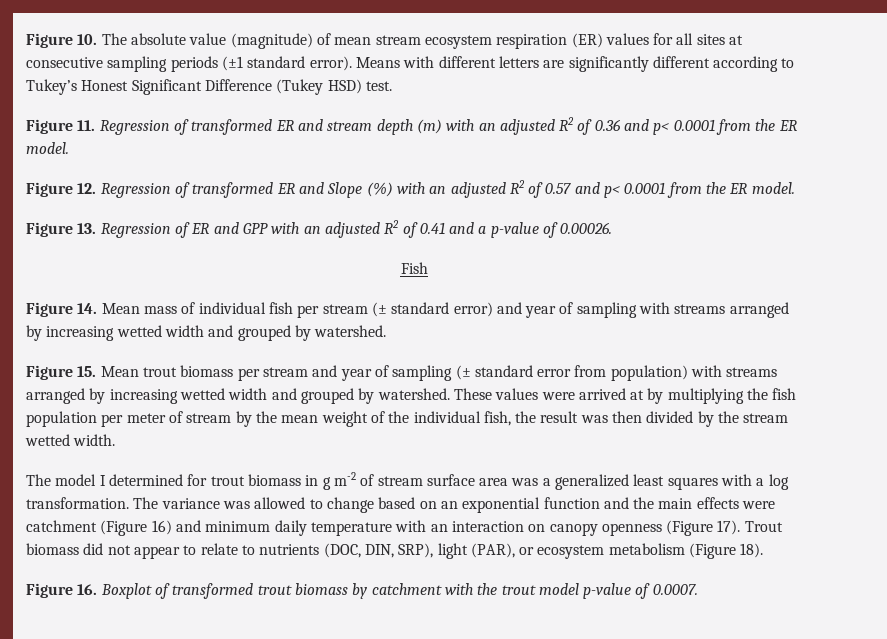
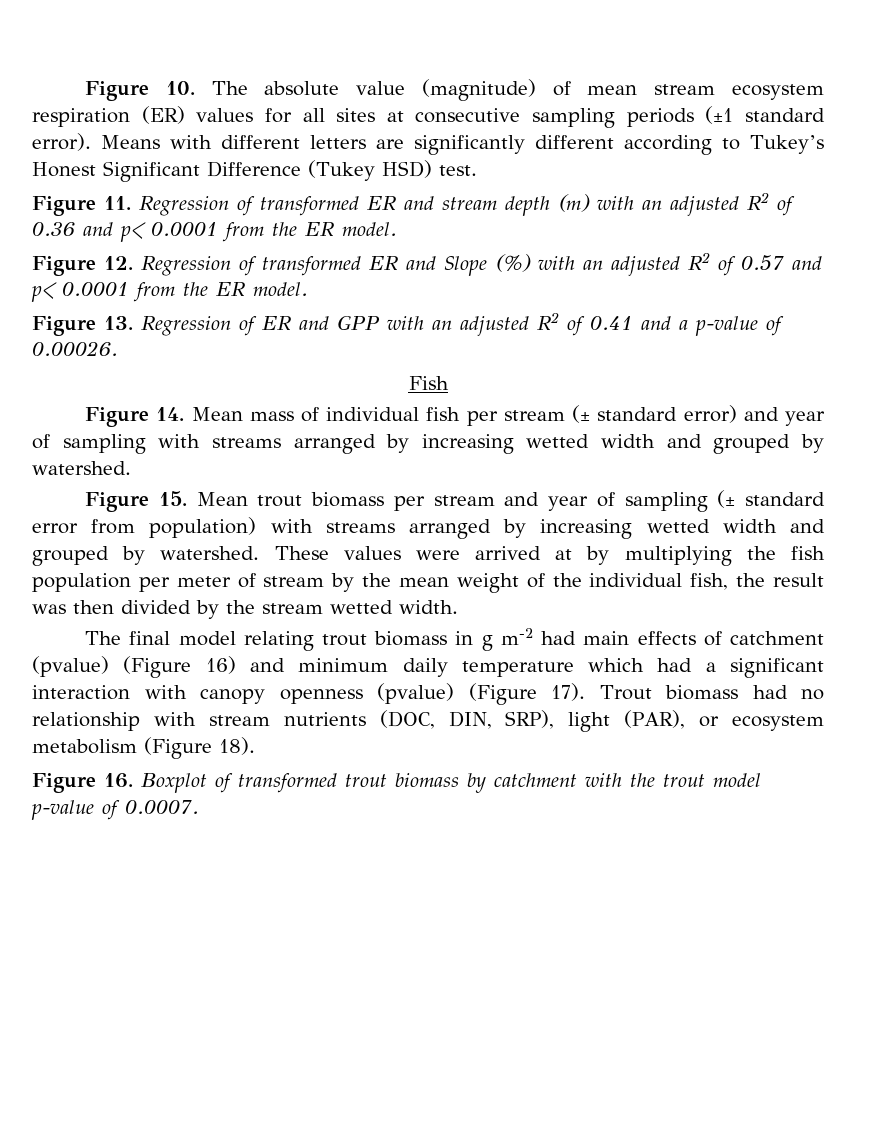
- The model I determined for trout biomass in g m-2 of stream surface area was a generalized least squares with a log transformation. The variance was allowed to change based on an exponential function and the main effects were catchment (Figure 16) and minimum daily temperature with an interaction on canopy openness (Figure 17).
+ The final model relating trout biomass in g m-2 had main effects of catchment (pvalue) (Figure 16) and minimum daily temperature which had a significant interaction with canopy openness (pvalue) (Figure 17).
- Trout biomass did not appear to relate to nutrients (DOC, DIN, SRP), light (PAR), or ecosystem metabolism (Figure 18).
+ Trout biomass had no relationship with stream nutrients (DOC, DIN, SRP), light (PAR), or ecosystem metabolism (Figure 18).

